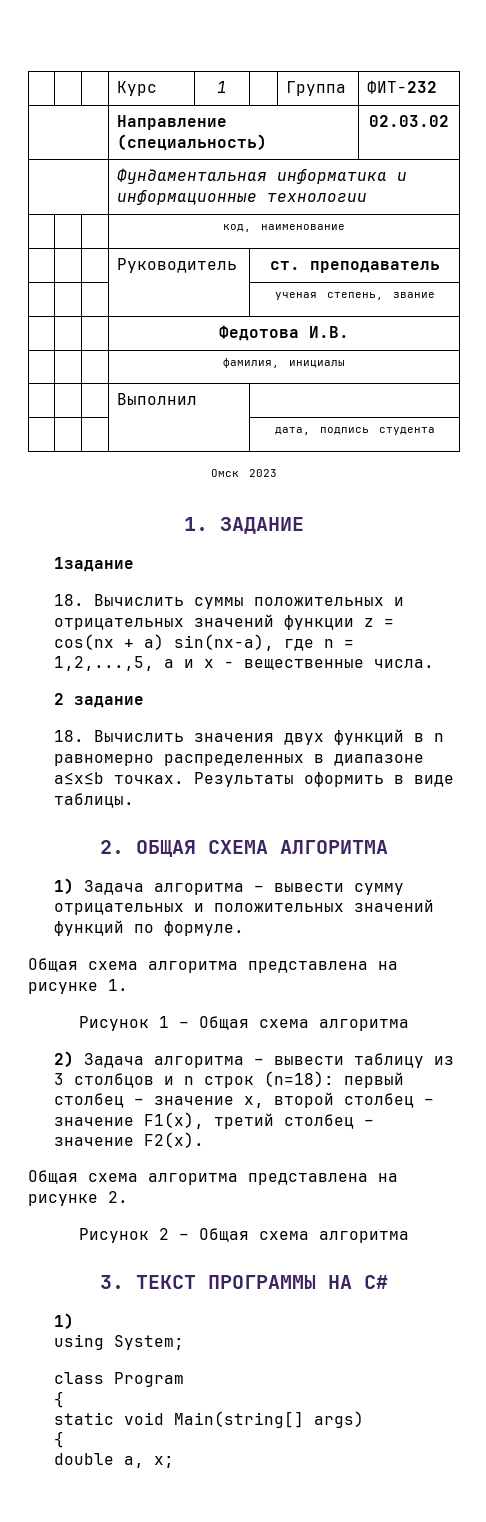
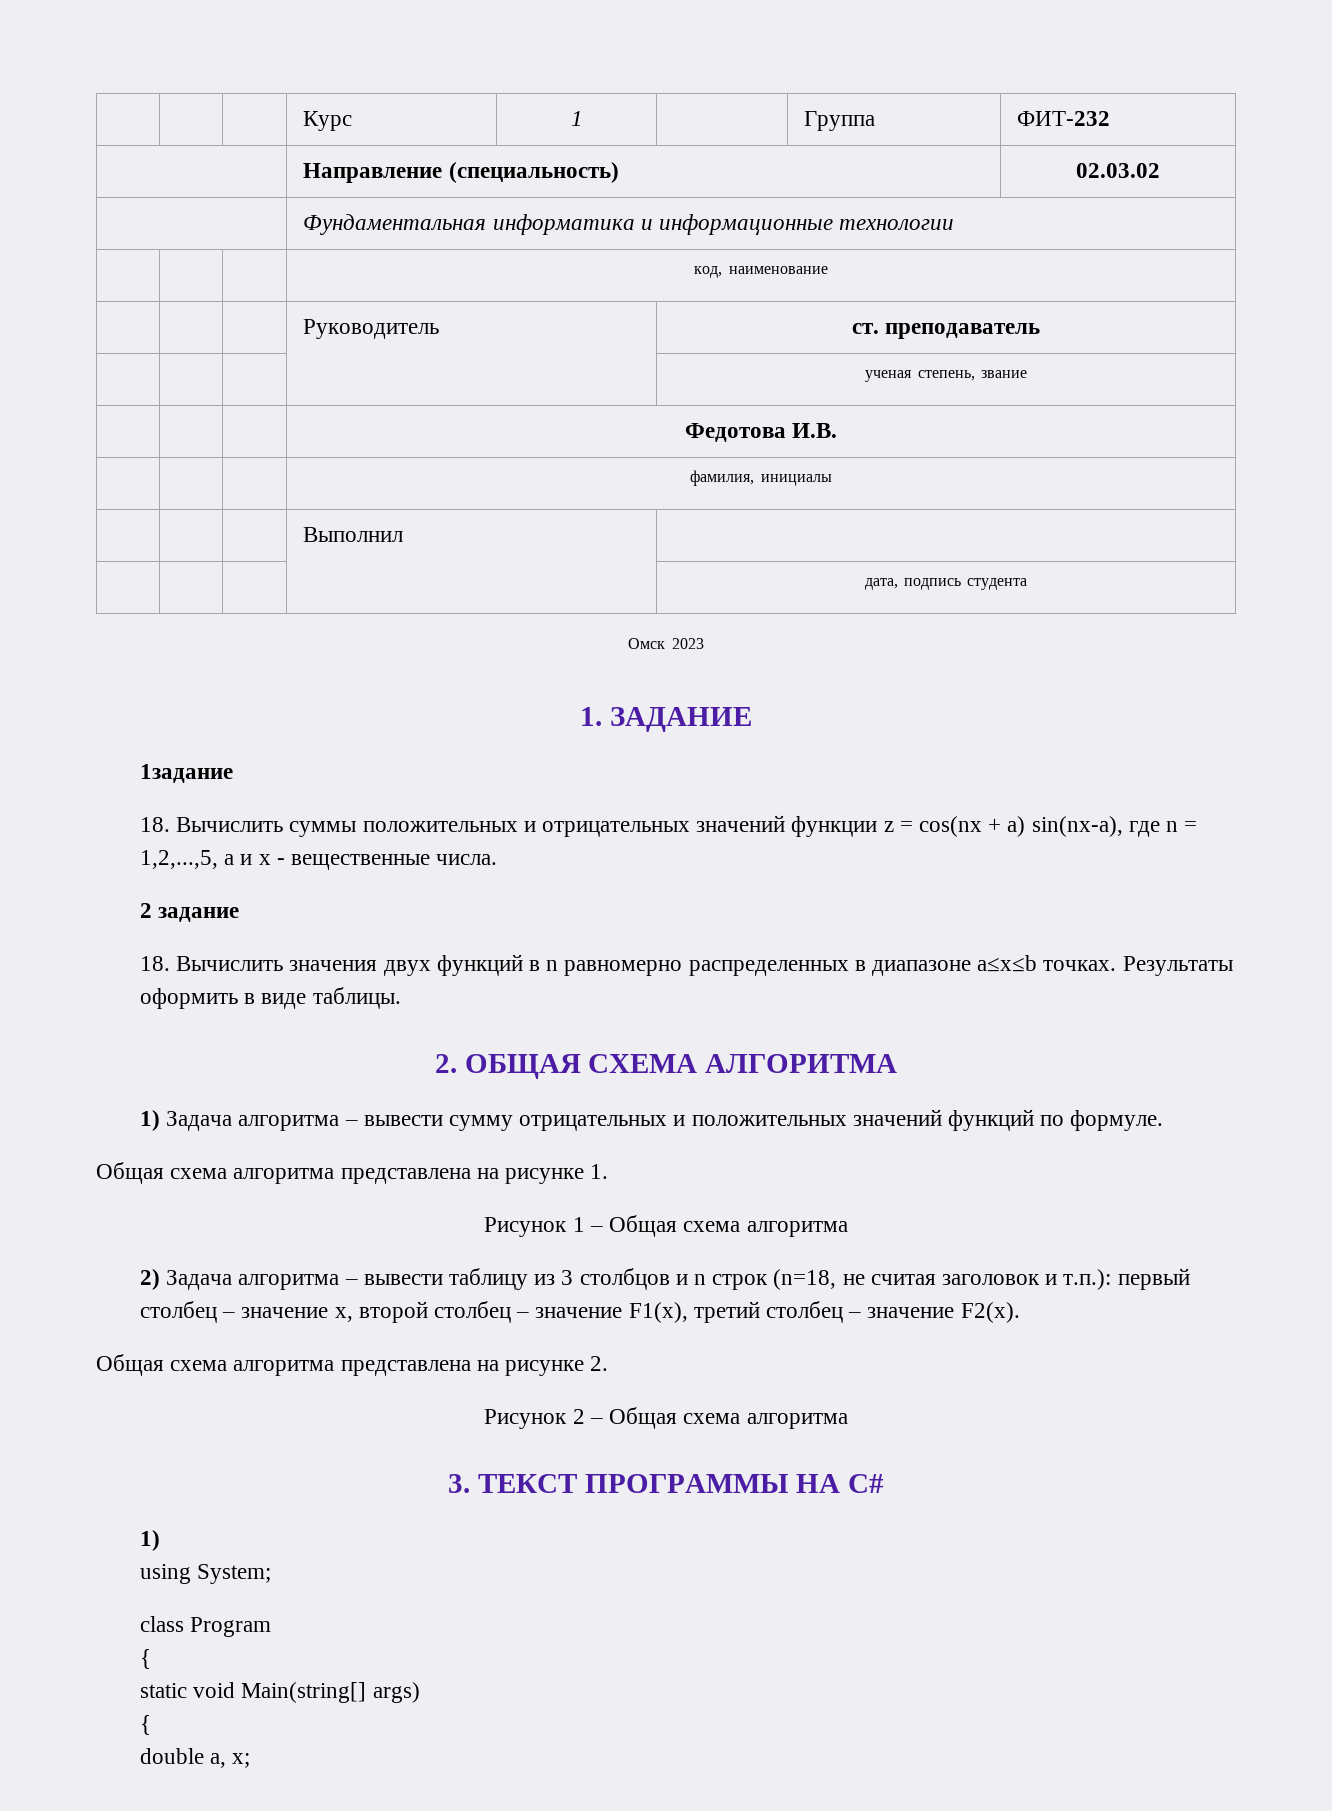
- 2) Задача алгоритма – вывести таблицу из 3 столбцов и n строк (n=18): первый столбец – значение x, второй столбец – значение F1(x), третий столбец – значение F2(x).
+ 2) Задача алгоритма – вывести таблицу из 3 столбцов и n строк (n=18, не считая заголовок и т.п.): первый столбец – значение x, второй столбец – значение F1(x), третий столбец – значение F2(x).

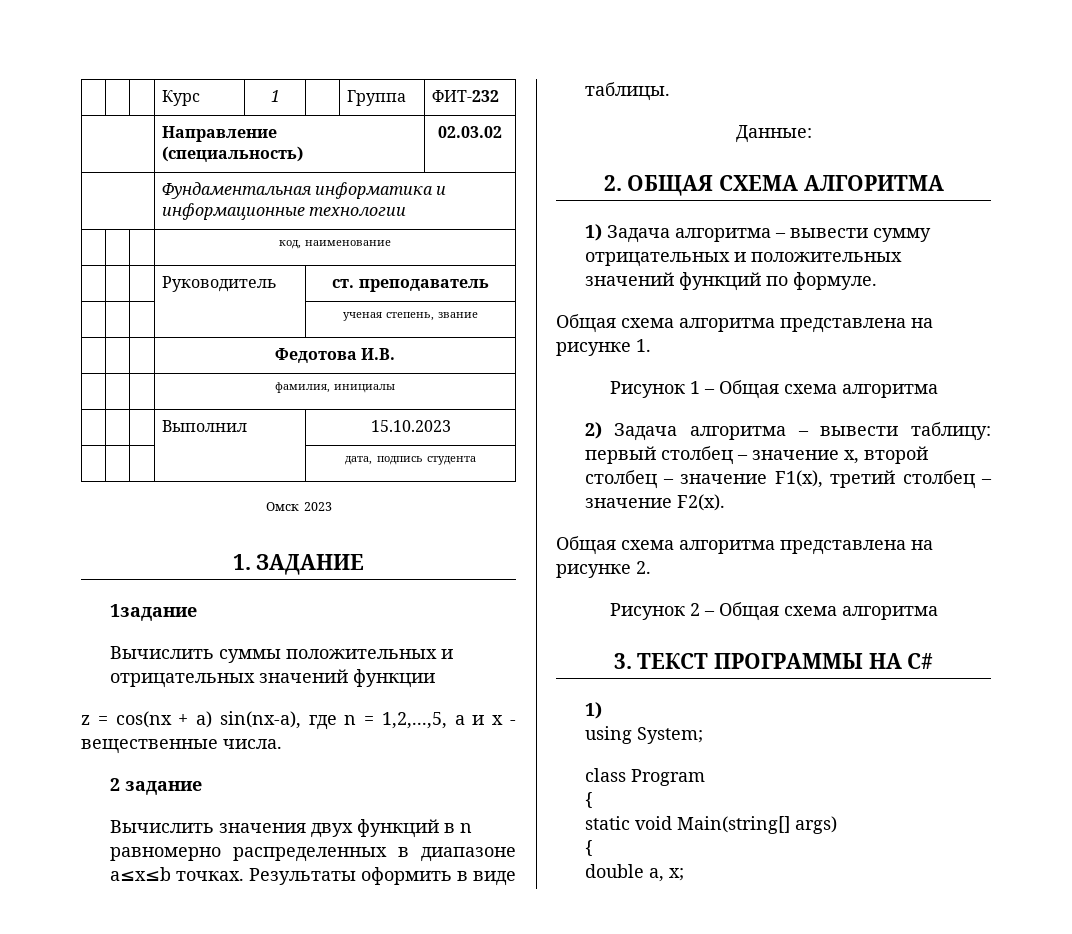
- | | | Выполнил |
+ | | | Выполнил | 15.10.2023
- 18. Вычислить суммы положительных и отрицательных значений функции z = cos(nx + a) sin(nx-a), где n = 1,2,...,5, a и x - вещественные числа.
+ Вычислить суммы положительных и отрицательных значений функции
+ z = cos(nx + a) sin(nx-a), где n = 1,2,...,5, a и x - вещественные числа.
- 18. Вычислить значения двух функций в n равномерно распределенных в диапазоне а≤x≤b точках.
+ Вычислить значения двух функций в n равномерно распределенных в диапазоне а≤x≤b точках.
+ Данные:
- 2) Задача алгоритма – вывести таблицу из 3 столбцов и n строк (n=18, не считая заголовок и т.п.): первый столбец – значение x, второй столбец – значение F1(x), третий столбец – значение F2(x).
+ 2) Задача алгоритма – вывести таблицу: первый столбец – значение x, второй столбец – значение F1(x), третий столбец – значение F2(x).

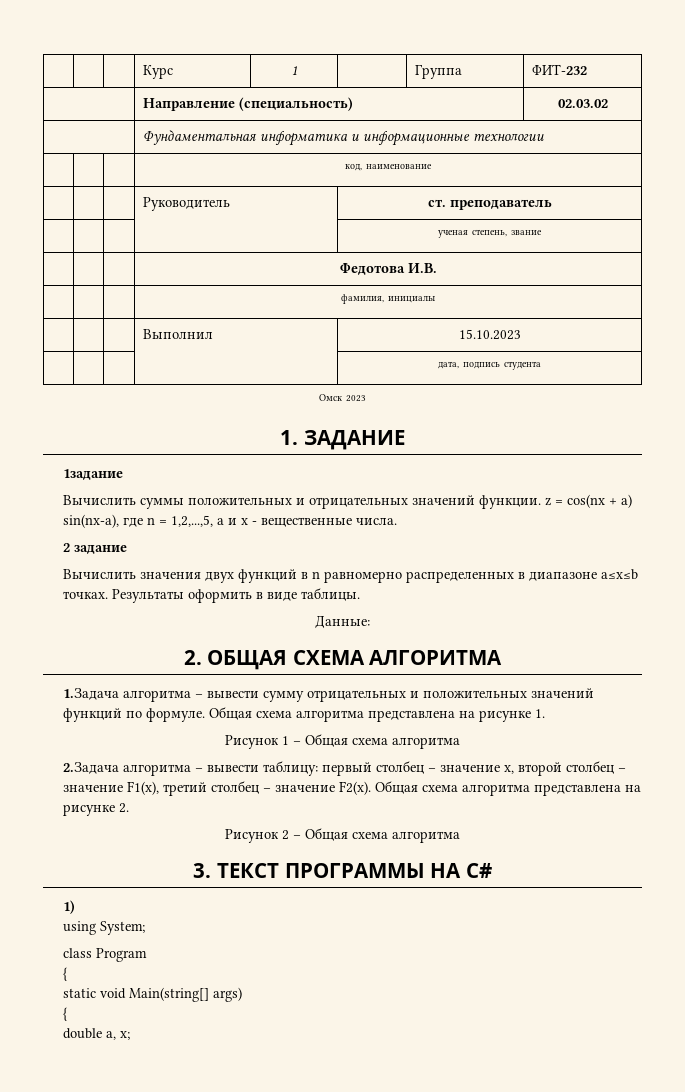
- Вычислить суммы положительных и отрицательных значений функции
- z = cos(nx + a) sin(nx-a), где n = 1,2,...,5, a и x - вещественные числа.
+ Вычислить суммы положительных и отрицательных значений функции. z = cos(nx + a) sin(nx-a), где n = 1,2,...,5, a и x - вещественные числа.
- 1) Задача алгоритма – вывести сумму отрицательных и положительных значений функций по формуле.
- Общая схема алгоритма представлена на рисунке 1.
+ 1.Задача алгоритма – вывести сумму отрицательных и положительных значений функций по формуле. Общая схема алгоритма представлена на рисунке 1.
- 2) Задача алгоритма – вывести таблицу: первый столбец – значение x, второй столбец – значение F1(x), третий столбец – значение F2(x).
- Общая схема алгоритма представлена на рисунке 2.
+ 2.Задача алгоритма – вывести таблицу: первый столбец – значение x, второй столбец – значение F1(x), третий столбец – значение F2(x). Общая схема алгоритма представлена на рисунке 2.

